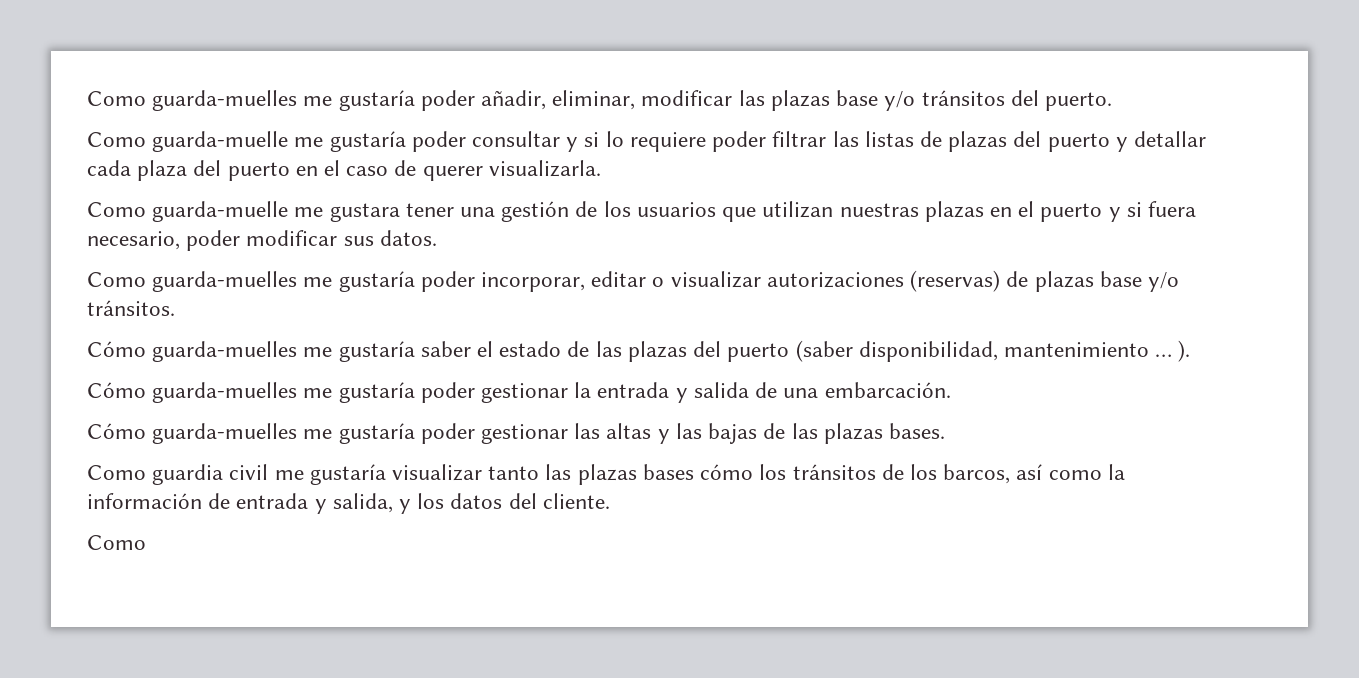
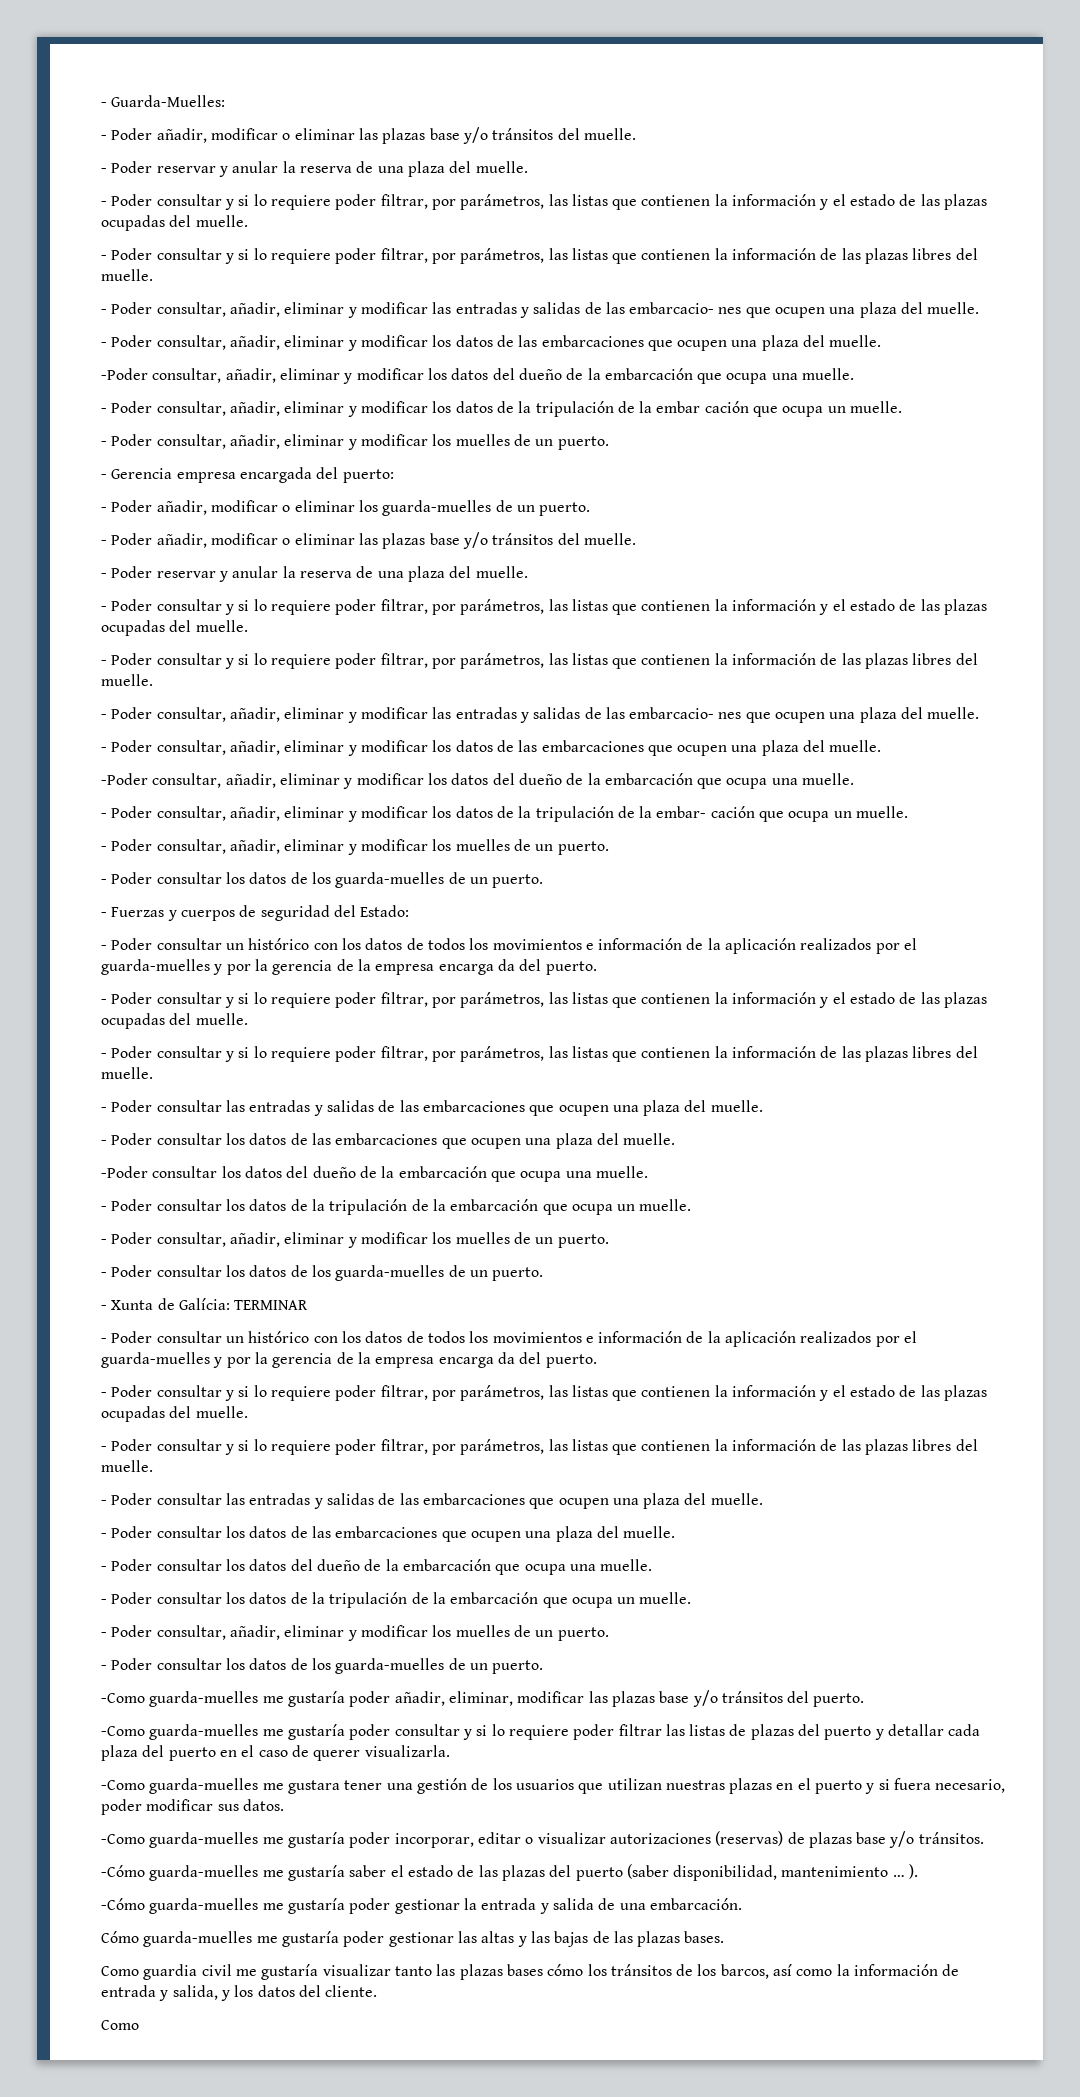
- Como guarda-muelles me gustaría poder añadir, eliminar, modificar las plazas base y/o tránsitos del puerto.
+ - Guarda-Muelles:
+ - Poder añadir, modificar o eliminar las plazas base y/o tránsitos del muelle.
+ - Poder reservar y anular la reserva de una plaza del muelle.
+ - Poder consultar y si lo requiere poder filtrar, por parámetros, las listas que contienen la información y el estado de las plazas ocupadas del muelle.
+ - Poder consultar y si lo requiere poder filtrar, por parámetros, las listas que contienen la información de las plazas libres del muelle.
+ - Poder consultar, añadir, eliminar y modificar las entradas y salidas de las embarcacio- nes que ocupen una plaza del muelle.
+ - Poder consultar, añadir, eliminar y modificar los datos de las embarcaciones que ocupen una plaza del muelle.
+ -Poder consultar, añadir, eliminar y modificar los datos del dueño de la embarcación que ocupa una muelle.
+ - Poder consultar, añadir, eliminar y modificar los datos de la tripulación de la embar cación que ocupa un muelle.
+ - Poder consultar, añadir, eliminar y modificar los muelles de un puerto.
+ - Gerencia empresa encargada del puerto:
+ - Poder añadir, modificar o eliminar los guarda-muelles de un puerto.
+ - Poder añadir, modificar o eliminar las plazas base y/o tránsitos del muelle.
+ - Poder reservar y anular la reserva de una plaza del muelle.
+ - Poder consultar y si lo requiere poder filtrar, por parámetros, las listas que contienen la información y el estado de las plazas ocupadas del muelle.
+ - Poder consultar y si lo requiere poder filtrar, por parámetros, las listas que contienen la información de las plazas libres del muelle.
+ - Poder consultar, añadir, eliminar y modificar las entradas y salidas de las embarcacio- nes que ocupen una plaza del muelle.
+ - Poder consultar, añadir, eliminar y modificar los datos de las embarcaciones que ocupen una plaza del muelle.
+ -Poder consultar, añadir, eliminar y modificar los datos del dueño de la embarcación que ocupa una muelle.
+ - Poder consultar, añadir, eliminar y modificar los datos de la tripulación de la embar- cación que ocupa un muelle.
+ - Poder consultar, añadir, eliminar y modificar los muelles de un puerto.
+ - Poder consultar los datos de los guarda-muelles de un puerto.
+ - Fuerzas y cuerpos de seguridad del Estado:
+ - Poder consultar un histórico con los datos de todos los movimientos e información de la aplicación realizados por el guarda-muelles y por la gerencia de la empresa encarga da del puerto.
+ - Poder consultar y si lo requiere poder filtrar, por parámetros, las listas que contienen la información y el estado de las plazas ocupadas del muelle.
+ - Poder consultar y si lo requiere poder filtrar, por parámetros, las listas que contienen la información de las plazas libres del muelle.
+ - Poder consultar las entradas y salidas de las embarcaciones que ocupen una plaza del muelle.
+ - Poder consultar los datos de las embarcaciones que ocupen una plaza del muelle.
+ -Poder consultar los datos del dueño de la embarcación que ocupa una muelle.
+ - Poder consultar los datos de la tripulación de la embarcación que ocupa un muelle.
+ - Poder consultar, añadir, eliminar y modificar los muelles de un puerto.
+ - Poder consultar los datos de los guarda-muelles de un puerto.
+ - Xunta de Galícia: TERMINAR
+ - Poder consultar un histórico con los datos de todos los movimientos e información de la aplicación realizados por el guarda-muelles y por la gerencia de la empresa encarga da del puerto.
+ - Poder consultar y si lo requiere poder filtrar, por parámetros, las listas que contienen la información y el estado de las plazas ocupadas del muelle.
+ - Poder consultar y si lo requiere poder filtrar, por parámetros, las listas que contienen la información de las plazas libres del muelle.
+ - Poder consultar las entradas y salidas de las embarcaciones que ocupen una plaza del muelle.
+ - Poder consultar los datos de las embarcaciones que ocupen una plaza del muelle.
+ - Poder consultar los datos del dueño de la embarcación que ocupa una muelle.
+ - Poder consultar los datos de la tripulación de la embarcación que ocupa un muelle.
+ - Poder consultar, añadir, eliminar y modificar los muelles de un puerto.
+ - Poder consultar los datos de los guarda-muelles de un puerto.
+ -Como guarda-muelles me gustaría poder añadir, eliminar, modificar las plazas base y/o tránsitos del puerto.
- Como guarda-muelle me gustaría poder consultar y si lo requiere poder filtrar las listas de plazas del puerto y detallar cada plaza del puerto en el caso de querer visualizarla.
+ -Como guarda-muelles me gustaría poder consultar y si lo requiere poder filtrar las listas de plazas del puerto y detallar cada plaza del puerto en el caso de querer visualizarla.
- Como guarda-muelle me gustara tener una gestión de los usuarios que utilizan nuestras plazas en el puerto y si fuera necesario, poder modificar sus datos.
+ -Como guarda-muelles me gustara tener una gestión de los usuarios que utilizan nuestras plazas en el puerto y si fuera necesario, poder modificar sus datos.
- Como guarda-muelles me gustaría poder incorporar, editar o visualizar autorizaciones (reservas) de plazas base y/o tránsitos.
+ -Como guarda-muelles me gustaría poder incorporar, editar o visualizar autorizaciones (reservas) de plazas base y/o tránsitos.
- Cómo guarda-muelles me gustaría saber el estado de las plazas del puerto (saber disponibilidad, mantenimiento … ).
+ -Cómo guarda-muelles me gustaría saber el estado de las plazas del puerto (saber disponibilidad, mantenimiento … ).
- Cómo guarda-muelles me gustaría poder gestionar la entrada y salida de una embarcación.
+ -Cómo guarda-muelles me gustaría poder gestionar la entrada y salida de una embarcación.

